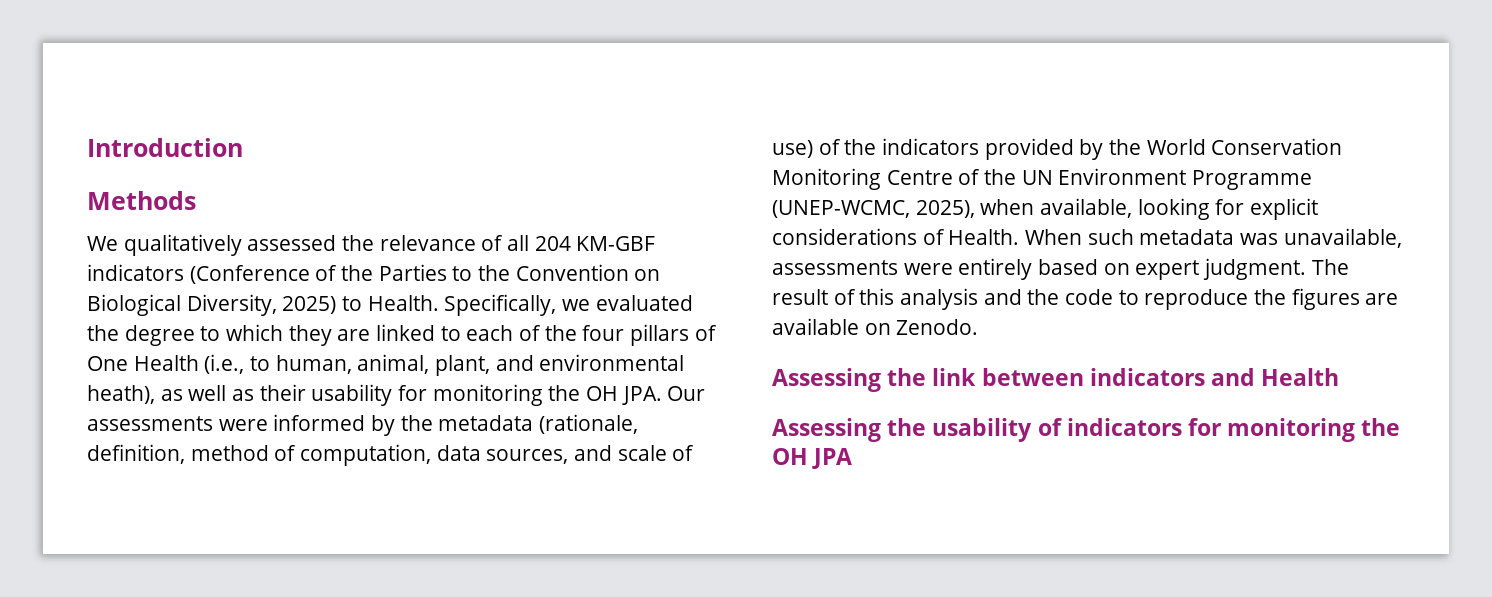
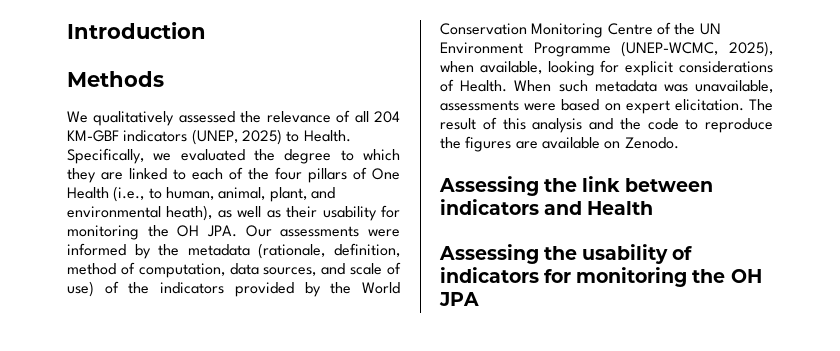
- We qualitatively assessed the relevance of all 204 KM-GBF indicators (Conference of the Parties to the Convention on Biological Diversity, 2025) to Health.
+ We qualitatively assessed the relevance of all 204 KM-GBF indicators (UNEP, 2025) to Health.
- When such metadata was unavailable, assessments were entirely based on expert judgment.
+ When such metadata was unavailable, assessments were based on expert elicitation.

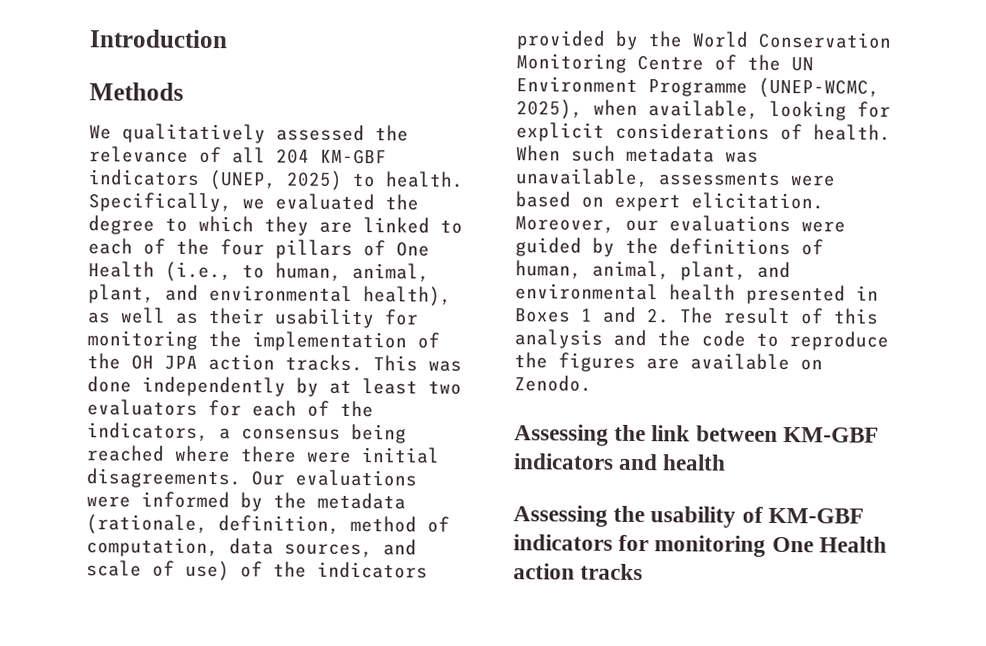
- We qualitatively assessed the relevance of all 204 KM-GBF indicators (UNEP, 2025) to Health.
+ We qualitatively assessed the relevance of all 204 KM-GBF indicators (UNEP, 2025) to health.
- Specifically, we evaluated the degree to which they are linked to each of the four pillars of One Health (i.e., to human, animal, plant, and environmental heath), as well as their usability for monitoring the OH JPA. Our assessments were informed by the metadata (rationale, definition, method of computation, data sources, and scale of use) of the indicators provided by the World Conservation Monitoring Centre of the UN Environment Programme (UNEP-WCMC, 2025), when available, looking for explicit considerations of Health.
+ Specifically, we evaluated the degree to which they are linked to each of the four pillars of One Health (i.e., to human, animal, plant, and environmental health), as well as their usability for monitoring the implementation of the OH JPA action tracks. This was done independently by at least two evaluators for each of the indicators, a consensus being reached where there were initial disagreements. Our evaluations were informed by the metadata (rationale, definition, method of computation, data sources, and scale of use) of the indicators provided by the World Conservation Monitoring Centre of the UN Environment Programme (UNEP-WCMC, 2025), when available, looking for explicit considerations of health.
- The result of this analysis and the code to reproduce the figures are available on Zenodo.
+ Moreover, our evaluations were guided by the definitions of human, animal, plant, and environmental health presented in Boxes 1 and 2. The result of this analysis and the code to reproduce the figures are available on Zenodo.
- Assessing the link between indicators and Health
+ Assessing the link between KM-GBF indicators and health
- Assessing the usability of indicators for monitoring the OH JPA
+ Assessing the usability of KM-GBF indicators for monitoring One Health action tracks

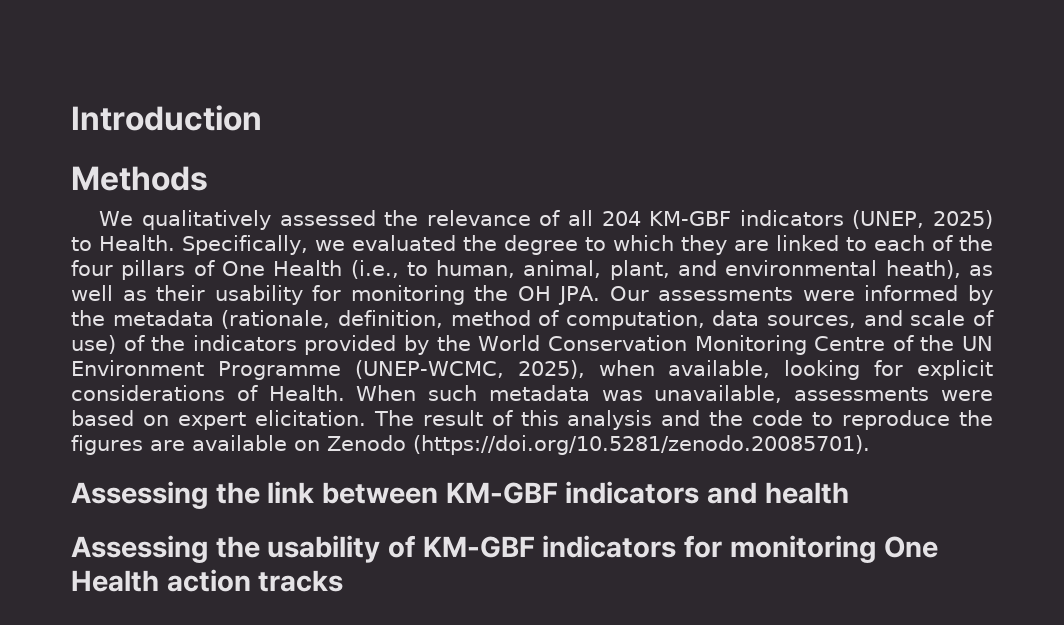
- We qualitatively assessed the relevance of all 204 KM-GBF indicators (UNEP, 2025) to health.
+ We qualitatively assessed the relevance of all 204 KM-GBF indicators (UNEP, 2025) to Health.
- Specifically, we evaluated the degree to which they are linked to each of the four pillars of One Health (i.e., to human, animal, plant, and environmental health), as well as their usability for monitoring the implementation of the OH JPA action tracks. This was done independently by at least two evaluators for each of the indicators, a consensus being reached where there were initial disagreements. Our evaluations were informed by the metadata (rationale, definition, method of computation, data sources, and scale of use) of the indicators provided by the World Conservation Monitoring Centre of the UN Environment Programme (UNEP-WCMC, 2025), when available, looking for explicit considerations of health.
+ Specifically, we evaluated the degree to which they are linked to each of the four pillars of One Health (i.e., to human, animal, plant, and environmental heath), as well as their usability for monitoring the OH JPA. Our assessments were informed by the metadata (rationale, definition, method of computation, data sources, and scale of use) of the indicators provided by the World Conservation Monitoring Centre of the UN Environment Programme (UNEP-WCMC, 2025), when available, looking for explicit considerations of Health.
- Moreover, our evaluations were guided by the definitions of human, animal, plant, and environmental health presented in Boxes 1 and 2. The result of this analysis and the code to reproduce the figures are available on Zenodo.
+ The result of this analysis and the code to reproduce the figures are available on Zenodo (https://doi.org/10.5281/zenodo.20085701).

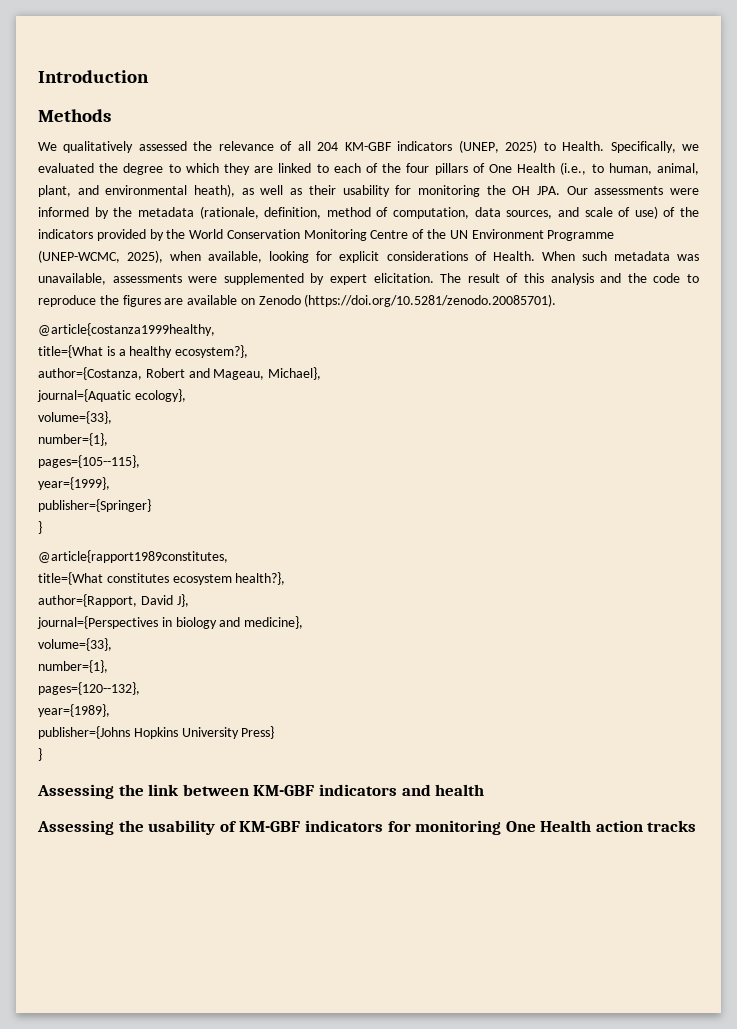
- When such metadata was unavailable, assessments were based on expert elicitation.
+ When such metadata was unavailable, assessments were supplemented by expert elicitation.
+ @article{costanza1999healthy,
+ title={What is a healthy ecosystem?},
+ author={Costanza, Robert and Mageau, Michael},
+ journal={Aquatic ecology},
+ volume={33},
+ number={1},
+ pages={105--115},
+ year={1999},
+ publisher={Springer}
+ }
+ @article{rapport1989constitutes,
+ title={What constitutes ecosystem health?},
+ author={Rapport, David J},
+ journal={Perspectives in biology and medicine},
+ volume={33},
+ number={1},
+ pages={120--132},
+ year={1989},
+ publisher={Johns Hopkins University Press}
+ }

